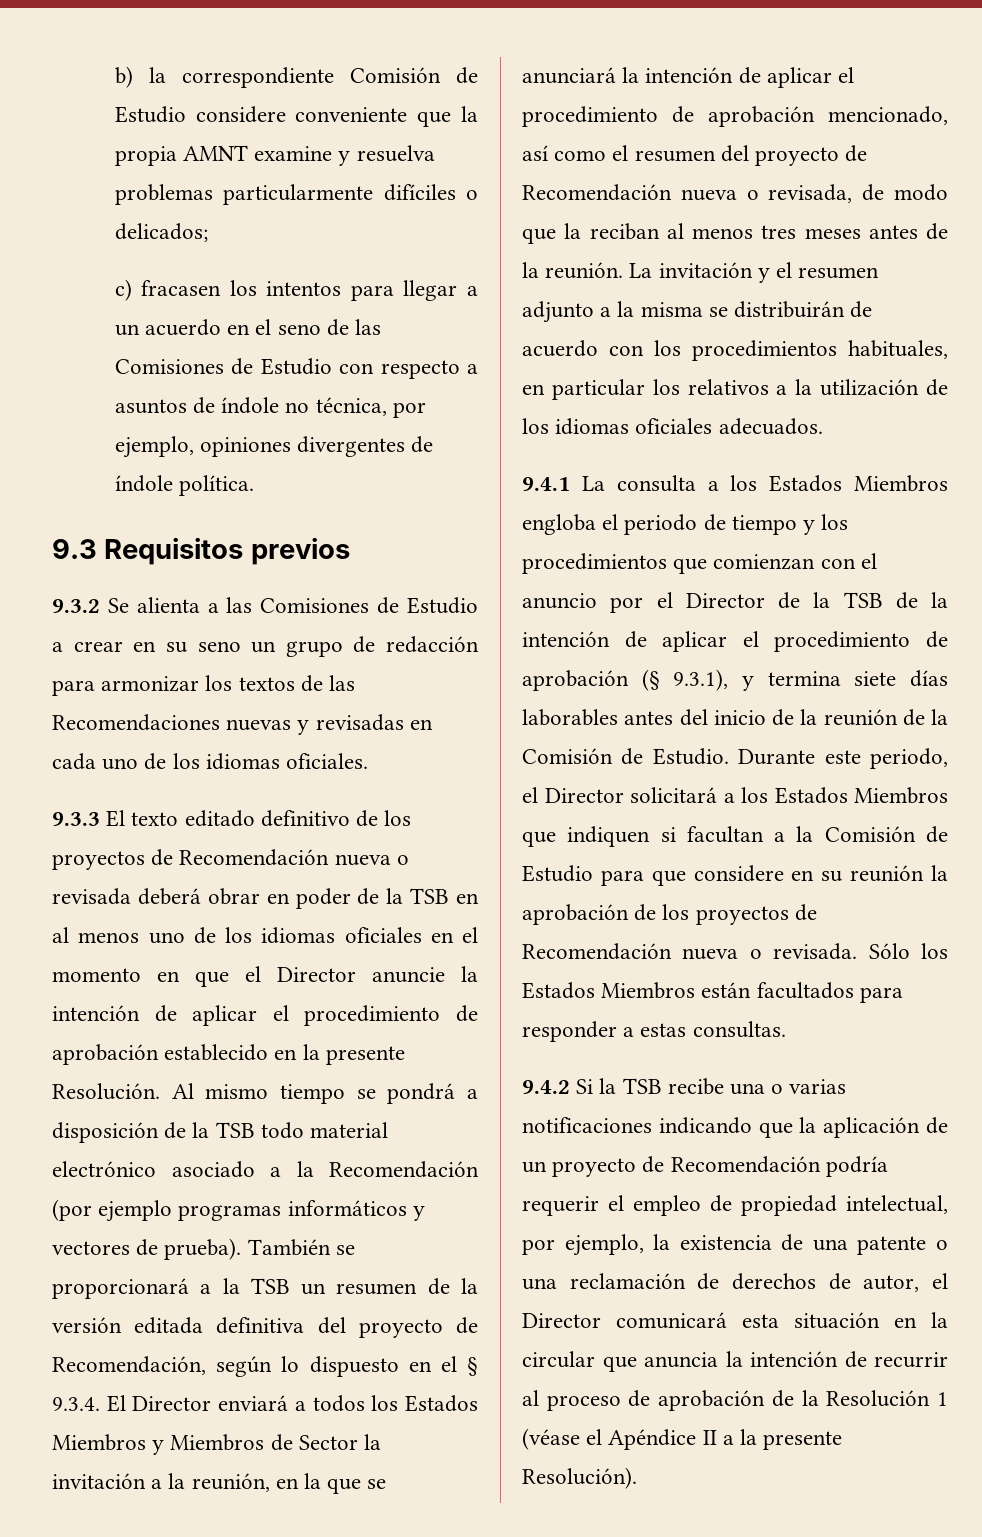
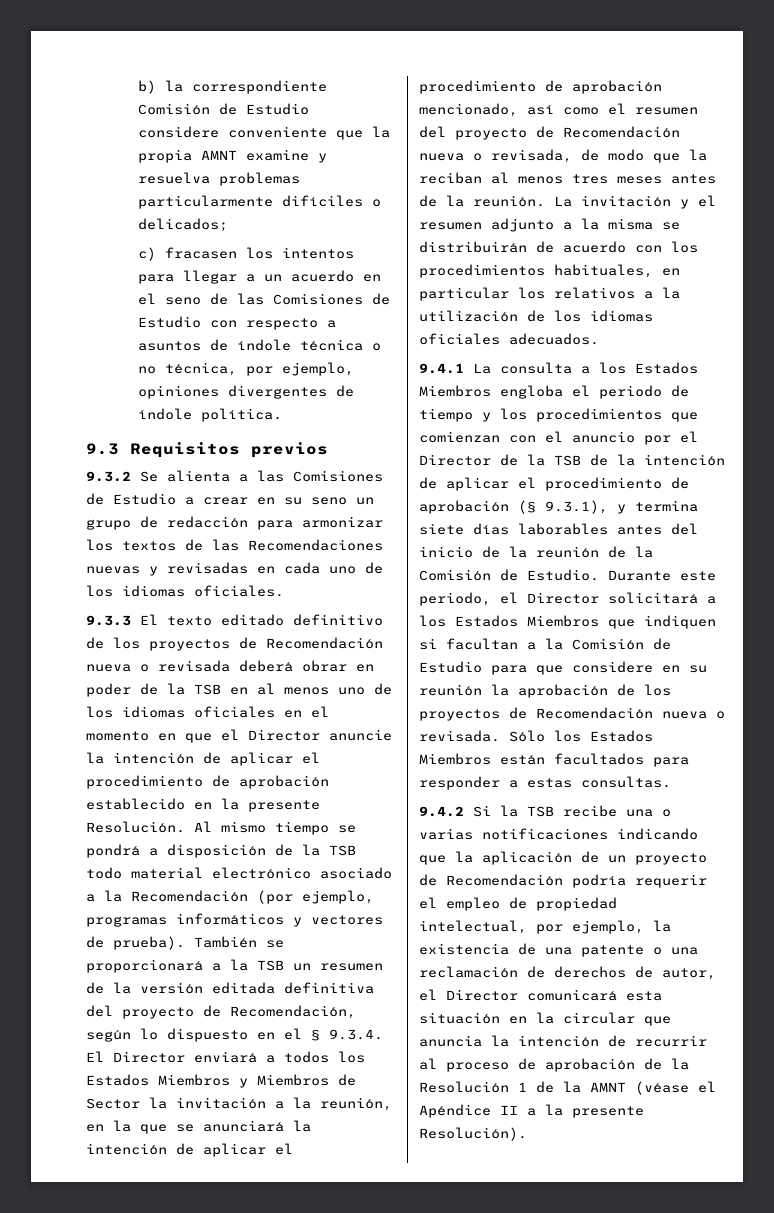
- c) fracasen los intentos para llegar a un acuerdo en el seno de las Comisiones de Estudio con respecto a asuntos de índole no técnica, por ejemplo, opiniones divergentes de índole política.
+ c) fracasen los intentos para llegar a un acuerdo en el seno de las Comisiones de Estudio con respecto a asuntos de índole técnica o no técnica, por ejemplo, opiniones divergentes de índole política.
- Al mismo tiempo se pondrá a disposición de la TSB todo material electrónico asociado a la Recomendación (por ejemplo programas informáticos y vectores de prueba).
+ Al mismo tiempo se pondrá a disposición de la TSB todo material electrónico asociado a la Recomendación (por ejemplo, programas informáticos y vectores de prueba).
- 9.4.2 Si la TSB recibe una o varias notificaciones indicando que la aplicación de un proyecto de Recomendación podría requerir el empleo de propiedad intelectual, por ejemplo, la existencia de una patente o una reclamación de derechos de autor, el Director comunicará esta situación en la circular que anuncia la intención de recurrir al proceso de aprobación de la Resolución 1 (véase el Apéndice II a la presente Resolución).
+ 9.4.2 Si la TSB recibe una o varias notificaciones indicando que la aplicación de un proyecto de Recomendación podría requerir el empleo de propiedad intelectual, por ejemplo, la existencia de una patente o una reclamación de derechos de autor, el Director comunicará esta situación en la circular que anuncia la intención de recurrir al proceso de aprobación de la Resolución 1 de la AMNT (véase el Apéndice II a la presente Resolución).

